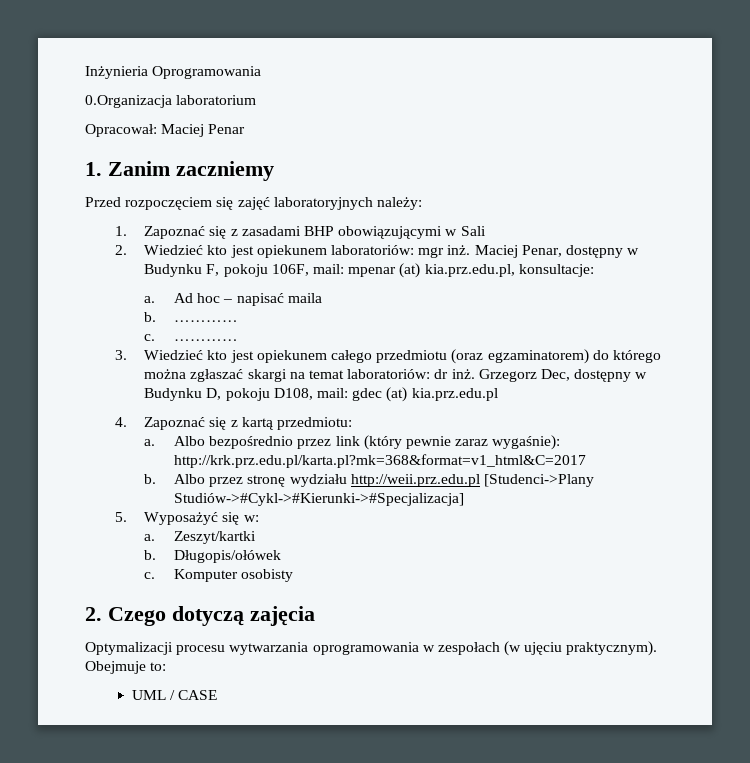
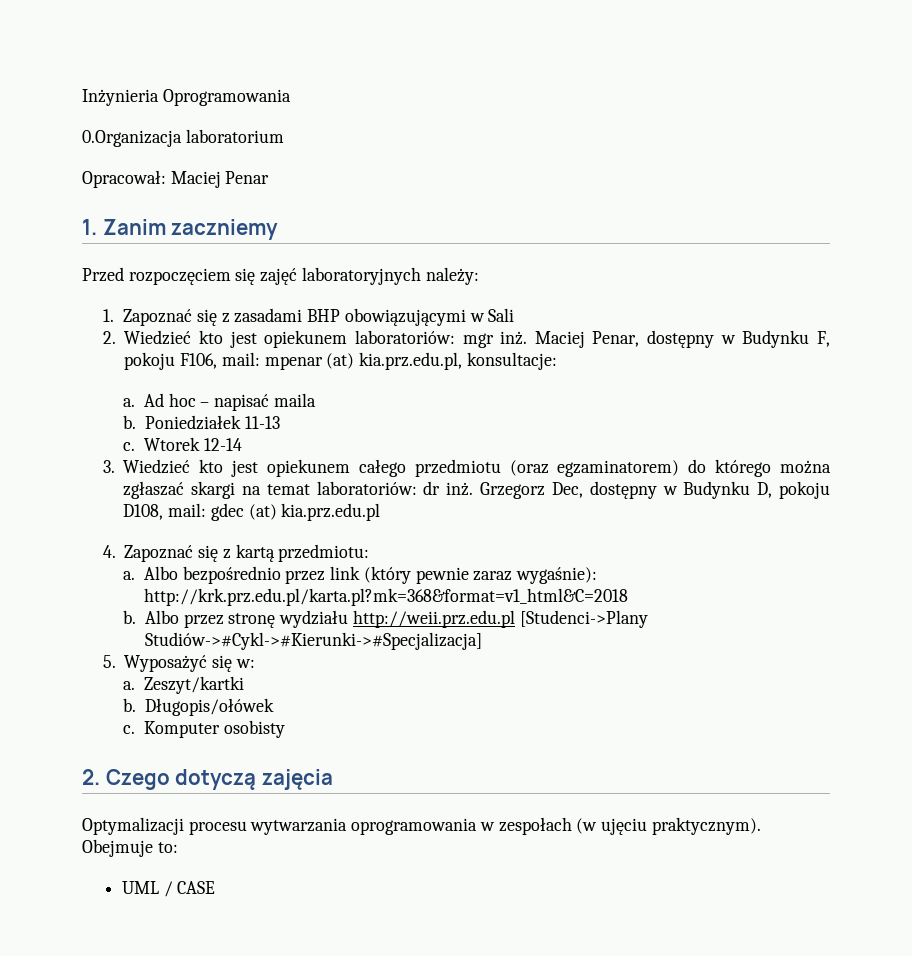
- Maciej Penar, dostępny w Budynku F, pokoju 106F, mail: mpenar (at) kia.prz.edu.pl, konsultacje:
+ Maciej Penar, dostępny w Budynku F, pokoju F106, mail: mpenar (at) kia.prz.edu.pl, konsultacje:
- b. …………
- c. …………
+ b. Poniedziałek 11-13
+ c. Wtorek 12-14
- Albo bezpośrednio przez link (który pewnie zaraz wygaśnie): http://krk.prz.edu.pl/karta.pl?mk=368&format=v1_html&C=2017
+ Albo bezpośrednio przez link (który pewnie zaraz wygaśnie): http://krk.prz.edu.pl/karta.pl?mk=368&format=v1_html&C=2018

